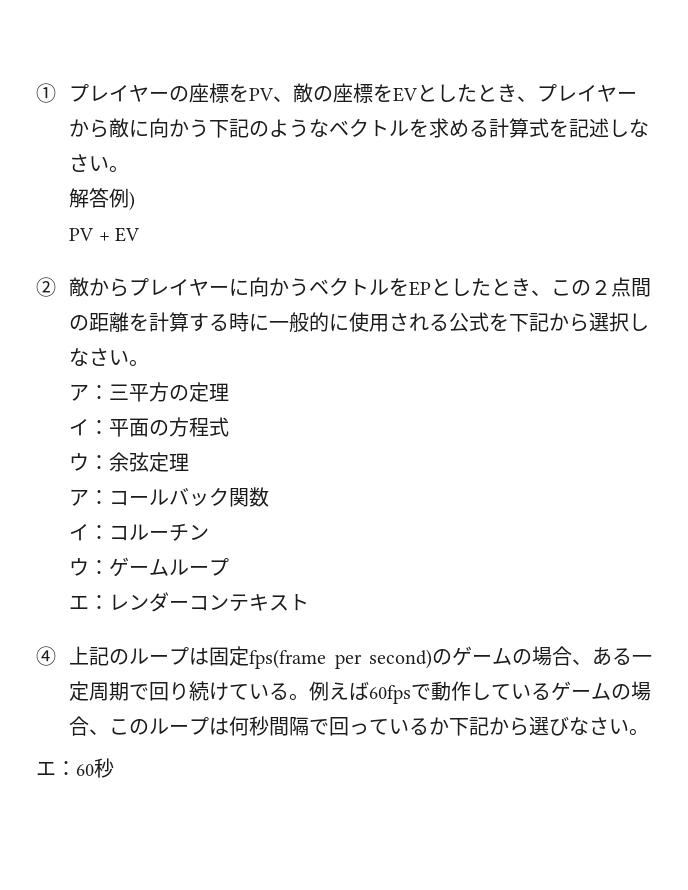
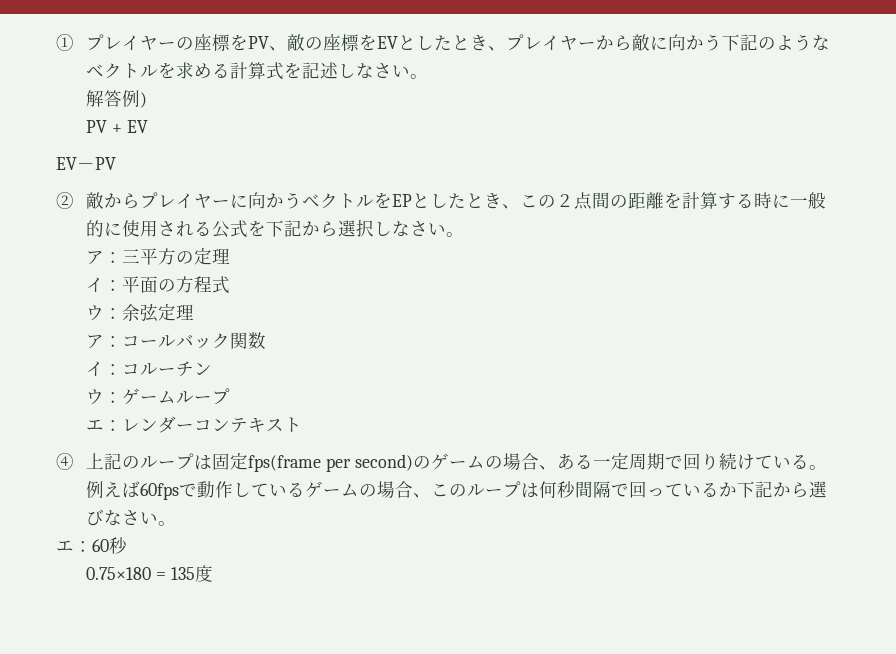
+ EV－PV
+ 0.75×180 = 135度

